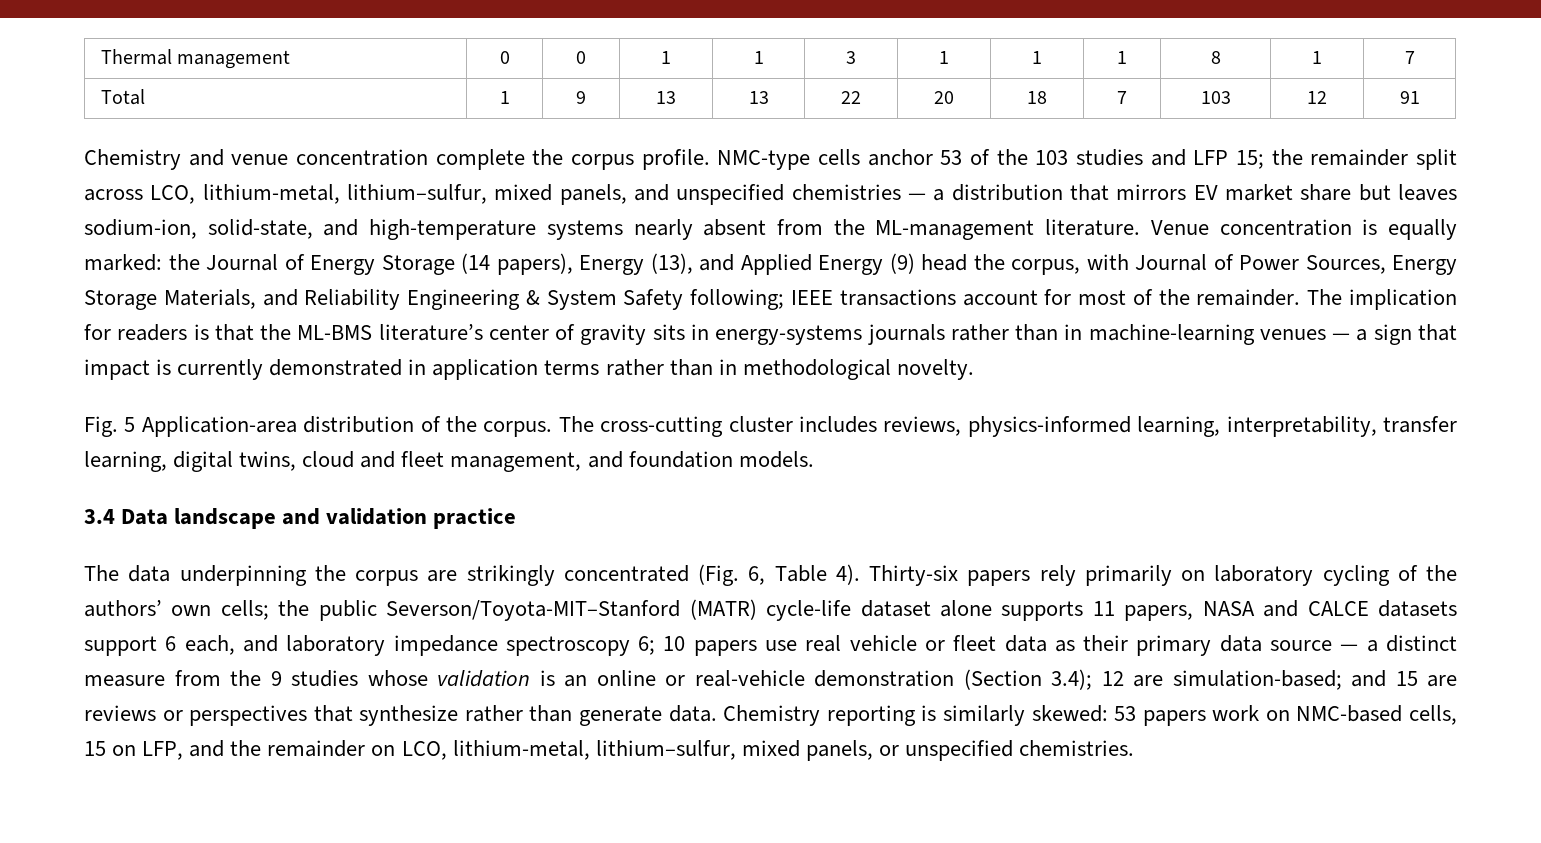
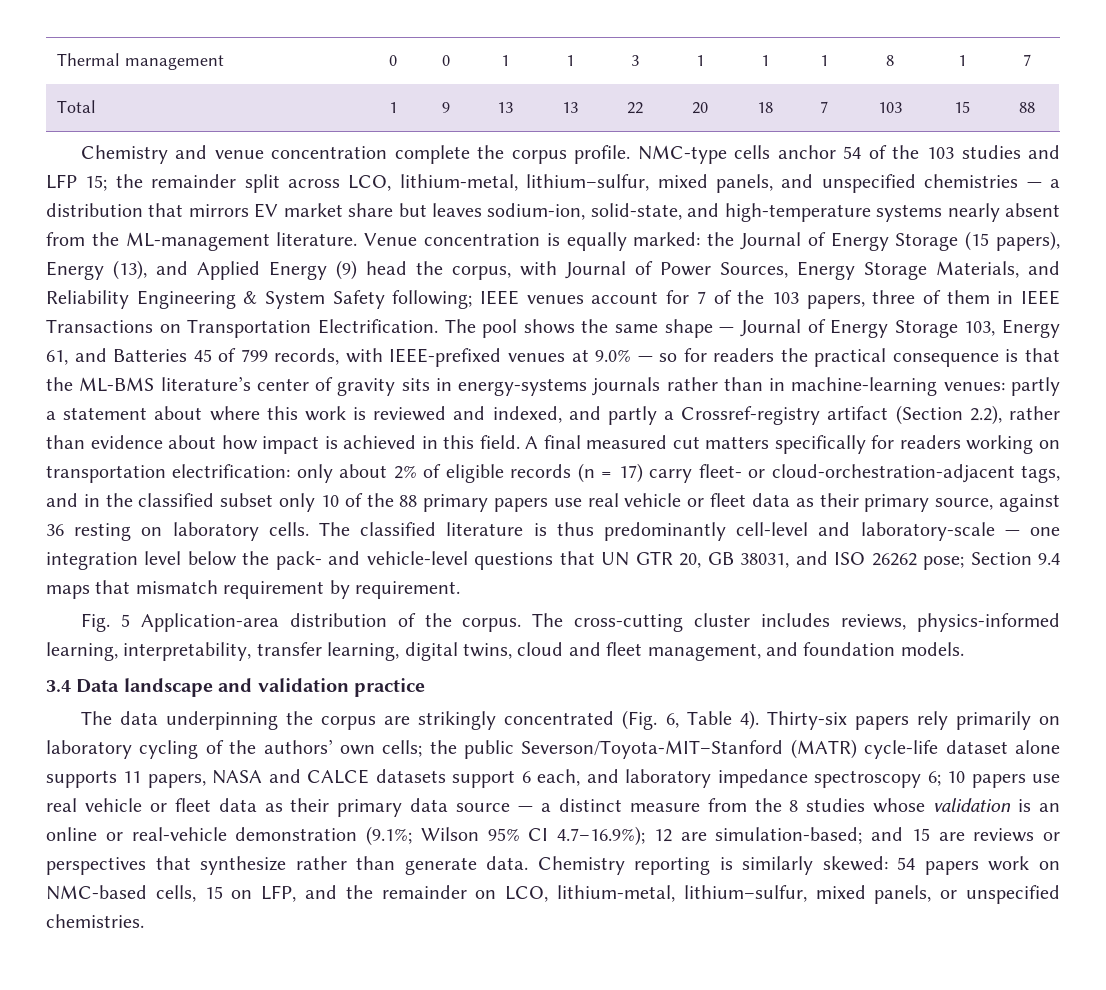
- Total | 1 | 9 | 13 | 13 | 22 | 20 | 18 | 7 | 103 | 12 | 91
+ Total | 1 | 9 | 13 | 13 | 22 | 20 | 18 | 7 | 103 | 15 | 88
- NMC-type cells anchor 53 of the 103 studies and LFP 15; the remainder split across LCO, lithium-metal, lithium–sulfur, mixed panels, and unspecified chemistries — a distribution that mirrors EV market share but leaves sodium-ion, solid-state, and high-temperature systems nearly absent from the ML-management literature.
+ NMC-type cells anchor 54 of the 103 studies and LFP 15; the remainder split across LCO, lithium-metal, lithium–sulfur, mixed panels, and unspecified chemistries — a distribution that mirrors EV market share but leaves sodium-ion, solid-state, and high-temperature systems nearly absent from the ML-management literature.
- Venue concentration is equally marked: the Journal of Energy Storage (14 papers), Energy (13), and Applied Energy (9) head the corpus, with Journal of Power Sources, Energy Storage Materials, and Reliability Engineering & System Safety following; IEEE transactions account for most of the remainder. The implication for readers is that the ML-BMS literature’s center of gravity sits in energy-systems journals rather than in machine-learning venues — a sign that impact is currently demonstrated in application terms rather than in methodological novelty.
+ Venue concentration is equally marked: the Journal of Energy Storage (15 papers), Energy (13), and Applied Energy (9) head the corpus, with Journal of Power Sources, Energy Storage Materials, and Reliability Engineering & System Safety following; IEEE venues account for 7 of the 103 papers, three of them in IEEE Transactions on Transportation Electrification. The pool shows the same shape — Journal of Energy Storage 103, Energy 61, and Batteries 45 of 799 records, with IEEE-prefixed venues at 9.0% — so for readers the practical consequence is that the ML-BMS literature’s center of gravity sits in energy-systems journals rather than in machine-learning venues: partly a statement about where this work is reviewed and indexed, and partly a Crossref-registry artifact (Section 2.2), rather than evidence about how impact is achieved in this field. A final measured cut matters specifically for readers working on transportation electrification: only about 2% of eligible records (n = 17) carry fleet- or cloud-orchestration-adjacent tags, and in the classified subset only 10 of the 88 primary papers use real vehicle or fleet data as their primary source, against 36 resting on laboratory cells. The classified literature is thus predominantly cell-level and laboratory-scale — one integration level below the pack- and vehicle-level questions that UN GTR 20, GB 38031, and ISO 26262 pose; Section 9.4 maps that mismatch requirement by requirement.
- 10 papers use real vehicle or fleet data as their primary data source — a distinct measure from the 9 studies whose validation is an online or real-vehicle demonstration (Section 3.4);
+ 10 papers use real vehicle or fleet data as their primary data source — a distinct measure from the 8 studies whose validation is an online or real-vehicle demonstration (9.1%; Wilson 95% CI 4.7–16.9%);
- Chemistry reporting is similarly skewed: 53 papers work on NMC-based cells, 15 on LFP, and the remainder on LCO, lithium-metal, lithium–sulfur, mixed panels, or unspecified chemistries.
+ Chemistry reporting is similarly skewed: 54 papers work on NMC-based cells, 15 on LFP, and the remainder on LCO, lithium-metal, lithium–sulfur, mixed panels, or unspecified chemistries.

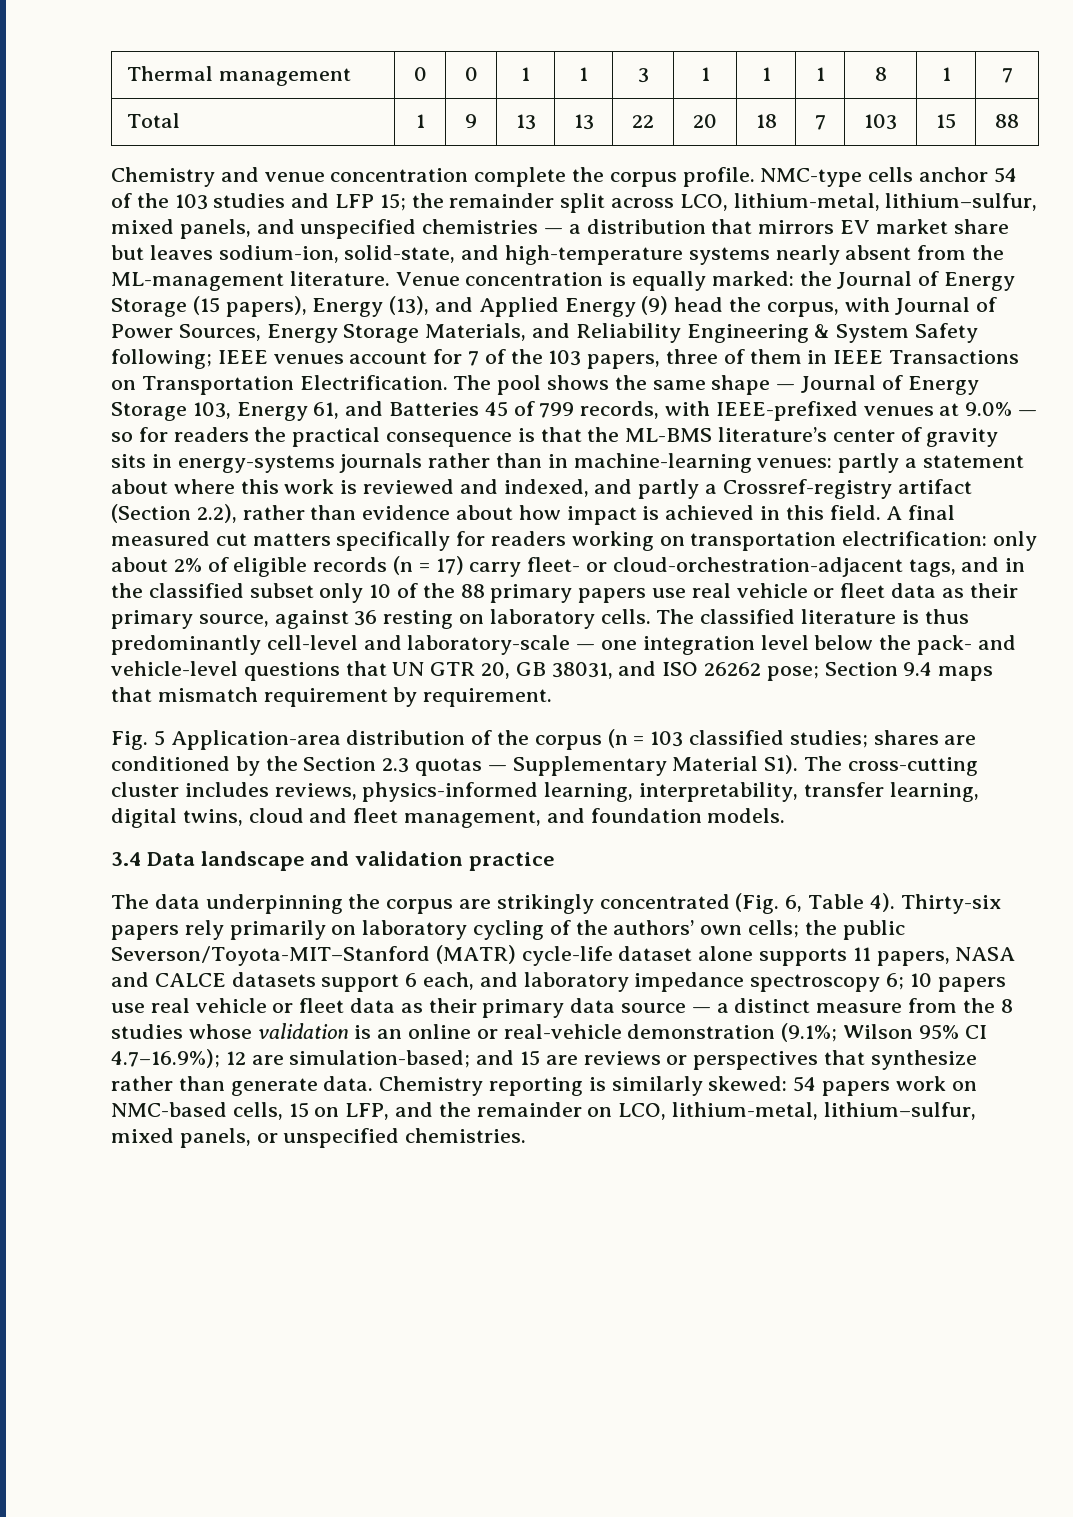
- Fig. 5 Application-area distribution of the corpus. The cross-cutting cluster includes reviews, physics-informed learning, interpretability, transfer learning, digital twins, cloud and fleet management, and foundation models.
+ Fig. 5 Application-area distribution of the corpus (n = 103 classified studies; shares are conditioned by the Section 2.3 quotas — Supplementary Material S1). The cross-cutting cluster includes reviews, physics-informed learning, interpretability, transfer learning, digital twins, cloud and fleet management, and foundation models.

